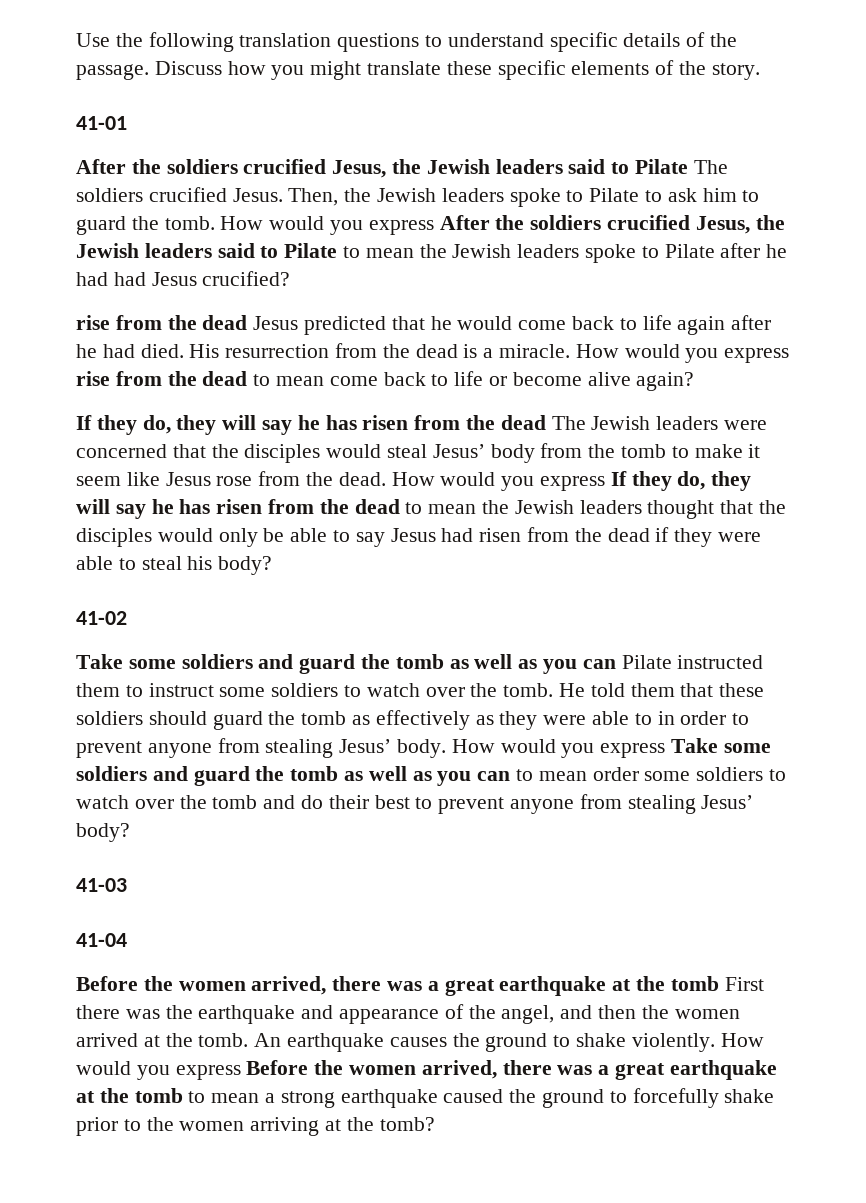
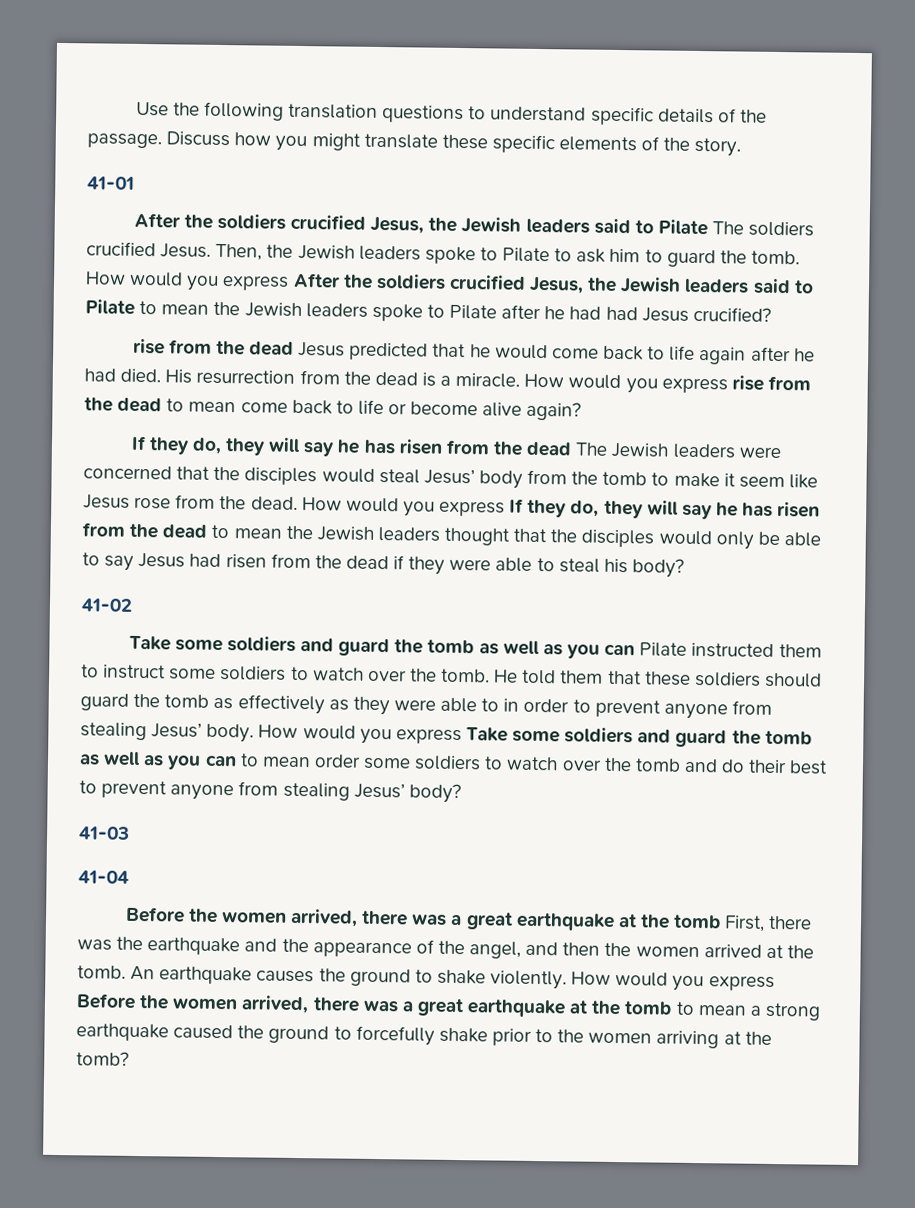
- Before the women arrived, there was a great earthquake at the tomb First there was the earthquake and appearance of the angel, and then the women arrived at the tomb.
+ Before the women arrived, there was a great earthquake at the tomb First, there was the earthquake and the appearance of the angel, and then the women arrived at the tomb.

